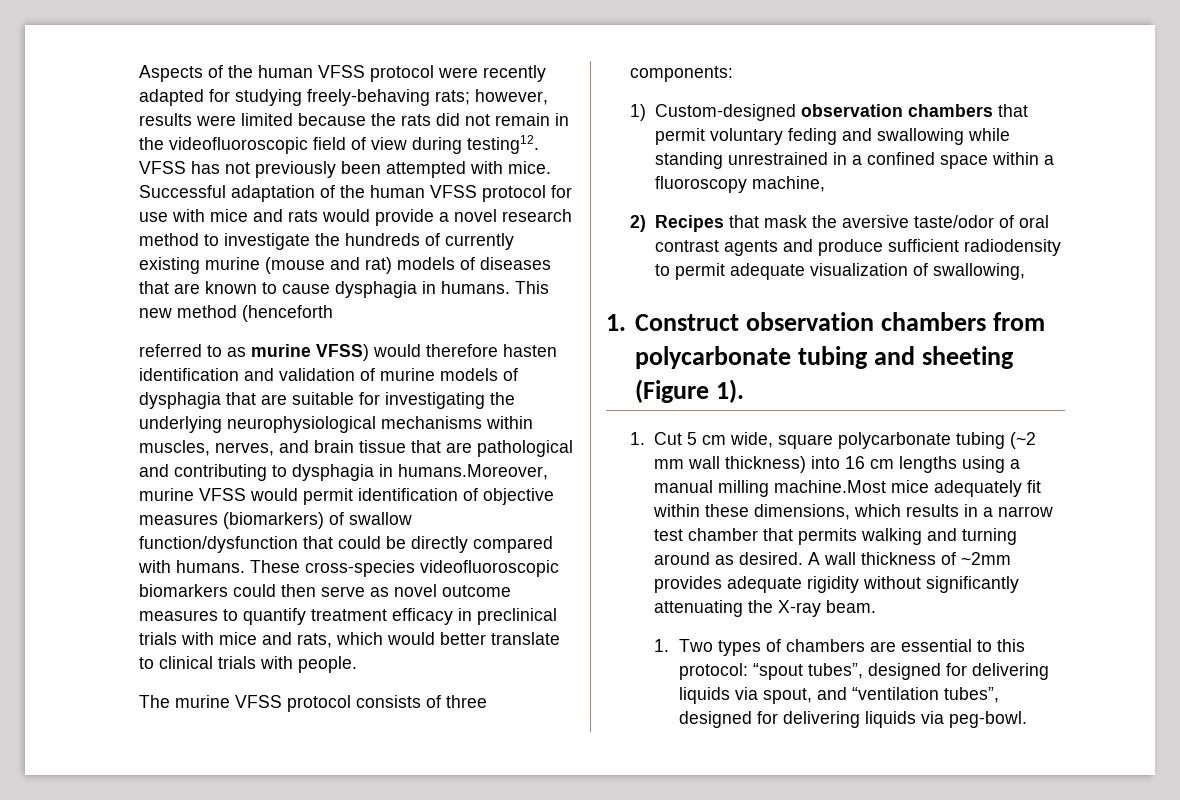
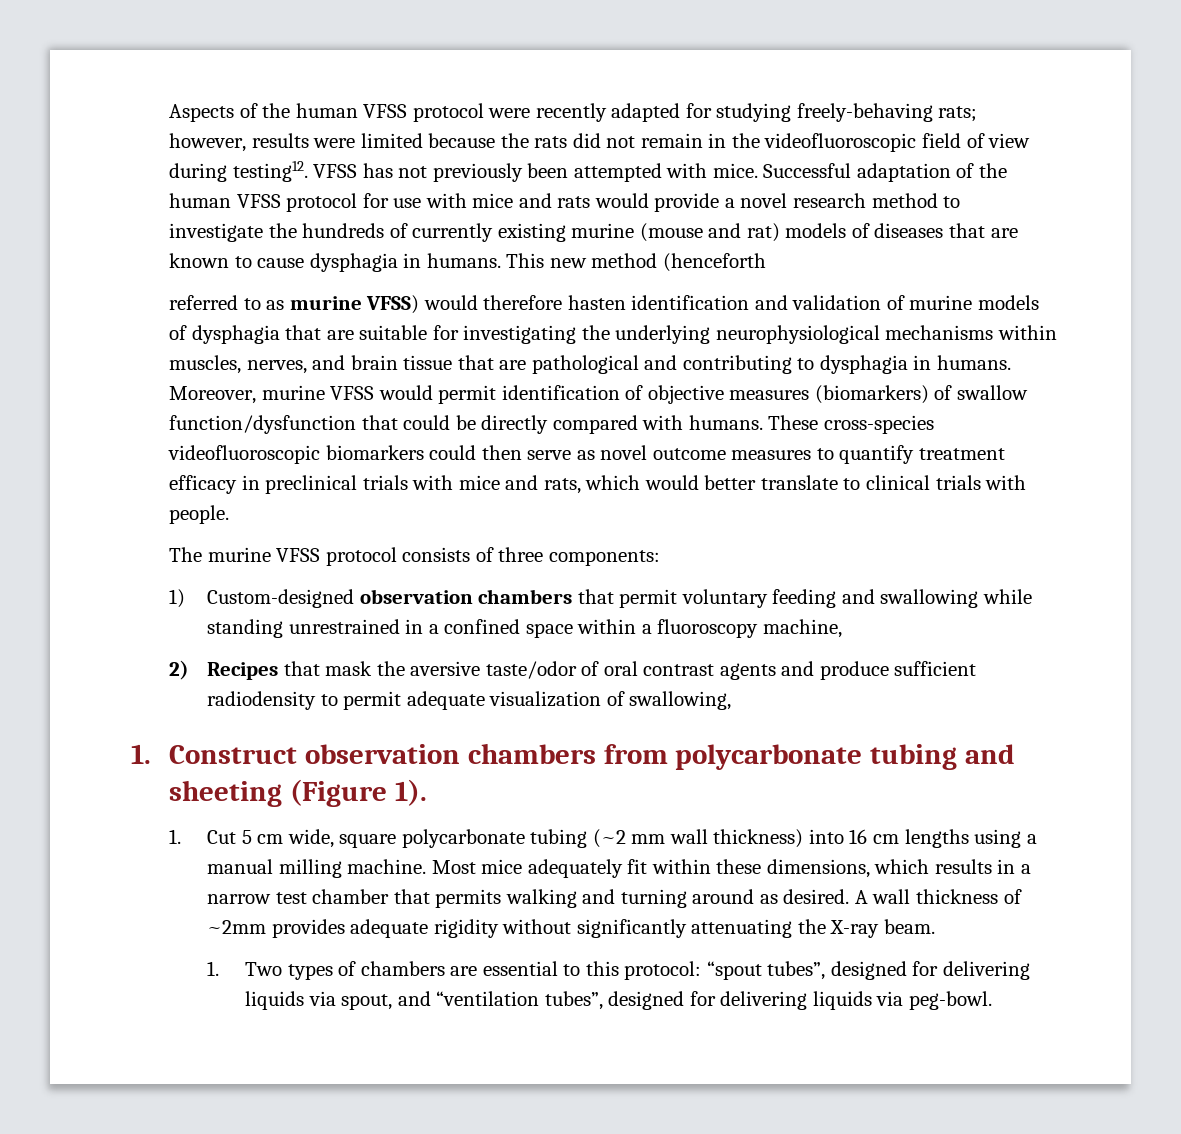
- referred to as murine VFSS) would therefore hasten identification and validation of murine models of dysphagia that are suitable for investigating the underlying neurophysiological mechanisms within muscles, nerves, and brain tissue that are pathological and contributing to dysphagia in humans.Moreover, murine VFSS would permit identification of objective measures (biomarkers) of swallow function/dysfunction that could be directly compared with humans.
+ referred to as murine VFSS) would therefore hasten identification and validation of murine models of dysphagia that are suitable for investigating the underlying neurophysiological mechanisms within muscles, nerves, and brain tissue that are pathological and contributing to dysphagia in humans. Moreover, murine VFSS would permit identification of objective measures (biomarkers) of swallow function/dysfunction that could be directly compared with humans.
- 1) Custom-designed observation chambers that permit voluntary feding and swallowing while standing unrestrained in a confined space within a fluoroscopy machine,
+ 1) Custom-designed observation chambers that permit voluntary feeding and swallowing while standing unrestrained in a confined space within a fluoroscopy machine,
- 1. Cut 5 cm wide, square polycarbonate tubing (~2 mm wall thickness) into 16 cm lengths using a manual milling machine.Most mice adequately fit within these dimensions, which results in a narrow test chamber that permits walking and turning around as desired.
+ 1. Cut 5 cm wide, square polycarbonate tubing (~2 mm wall thickness) into 16 cm lengths using a manual milling machine. Most mice adequately fit within these dimensions, which results in a narrow test chamber that permits walking and turning around as desired.

